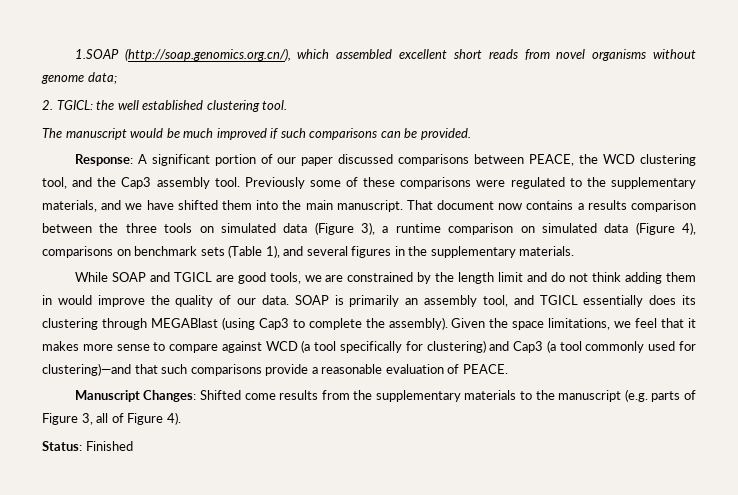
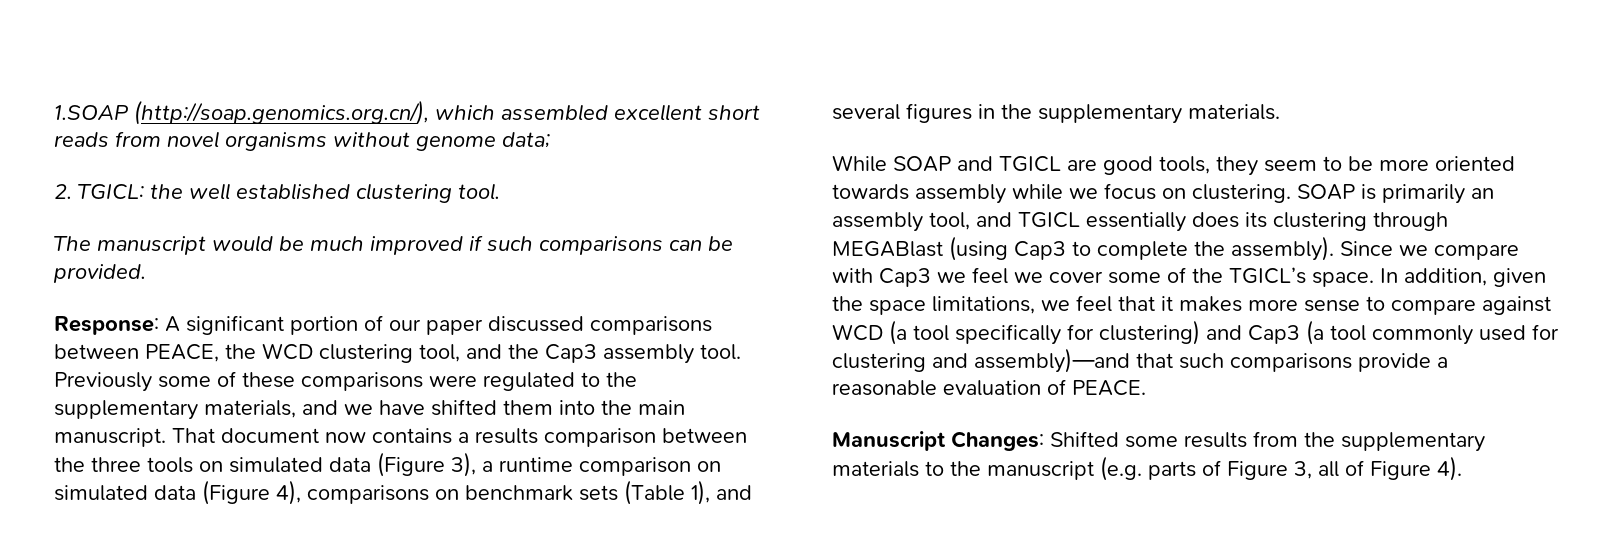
- While SOAP and TGICL are good tools, we are constrained by the length limit and do not think adding them in would improve the quality of our data.
+ While SOAP and TGICL are good tools, they seem to be more oriented towards assembly while we focus on clustering.
- Given the space limitations, we feel that it makes more sense to compare against WCD (a tool specifically for clustering) and Cap3 (a tool commonly used for clustering)—and that such comparisons provide a reasonable evaluation of PEACE.
+ Since we compare with Cap3 we feel we cover some of the TGICL’s space. In addition, given the space limitations, we feel that it makes more sense to compare against WCD (a tool specifically for clustering) and Cap3 (a tool commonly used for clustering and assembly)—and that such comparisons provide a reasonable evaluation of PEACE.
- Manuscript Changes: Shifted come results from the supplementary materials to the manuscript (e.g. parts of Figure 3, all of Figure 4).
+ Manuscript Changes: Shifted some results from the supplementary materials to the manuscript (e.g. parts of Figure 3, all of Figure 4).
- Status: Finished

